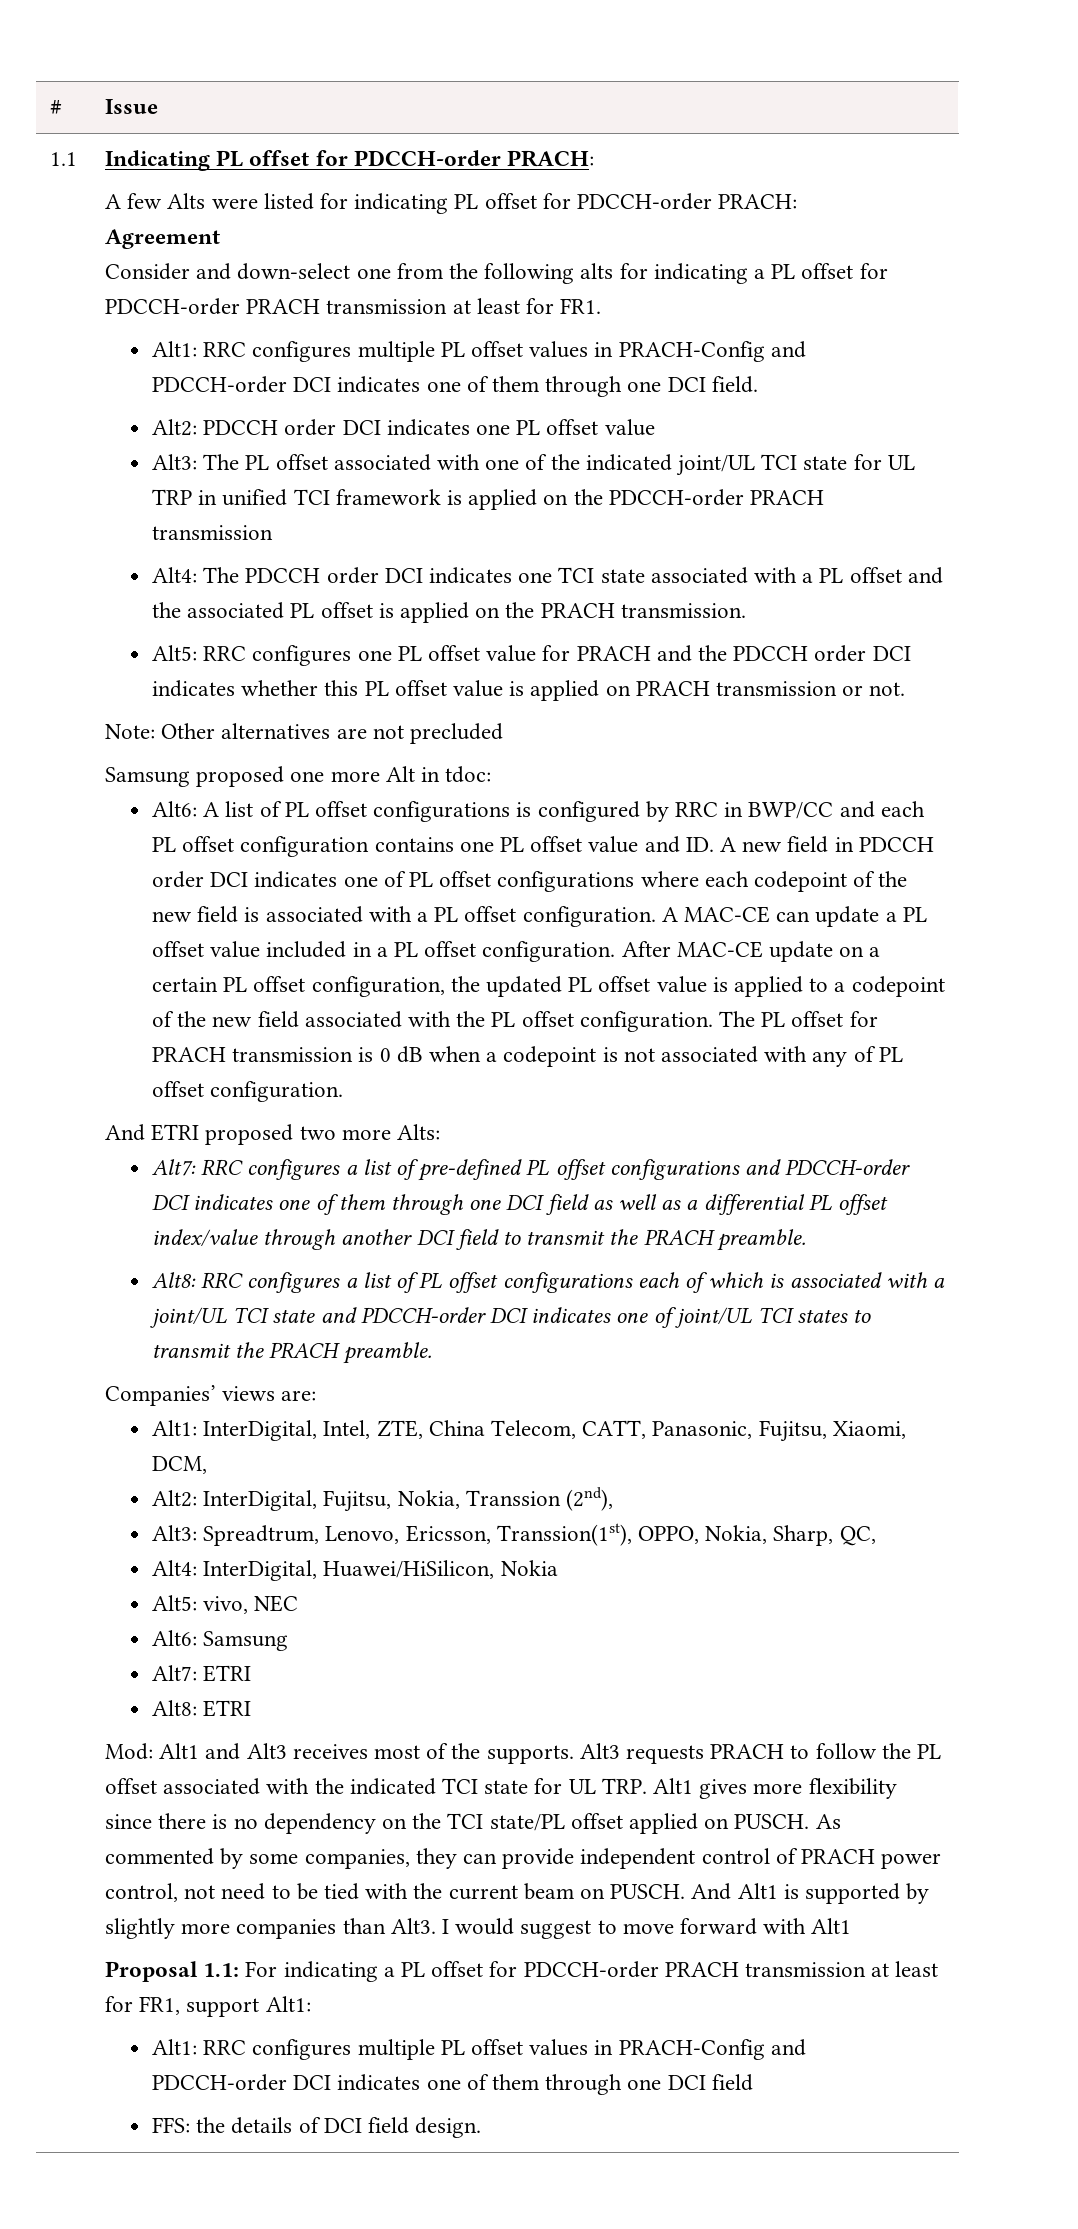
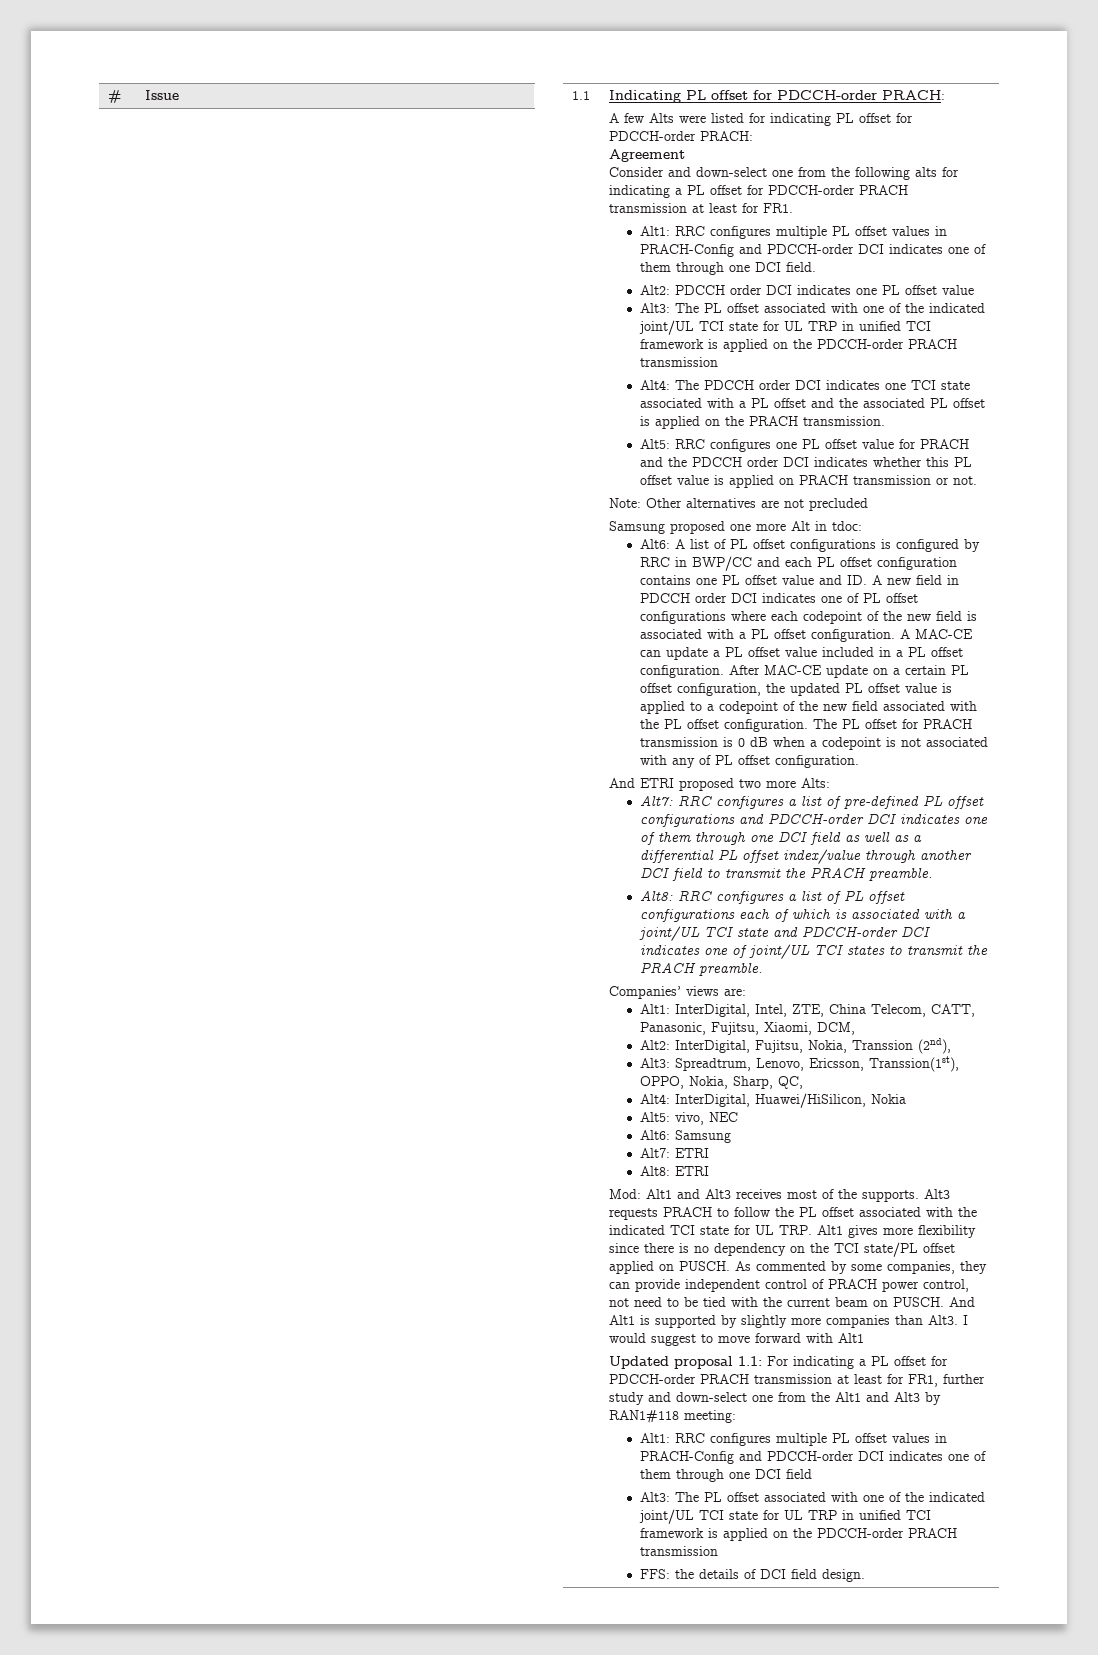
- Proposal 1.1: For indicating a PL offset for PDCCH-order PRACH transmission at least for FR1, support Alt1:
+ Updated proposal 1.1: For indicating a PL offset for PDCCH-order PRACH transmission at least for FR1, further study and down-select one from the Alt1 and Alt3 by RAN1#118 meeting:
  Alt1: RRC configures multiple PL offset values in PRACH-Config and PDCCH-order DCI indicates one of them through one DCI field
+ Alt3: The PL offset associated with one of the indicated joint/UL TCI state for UL TRP in unified TCI framework is applied on the PDCCH-order PRACH transmission

